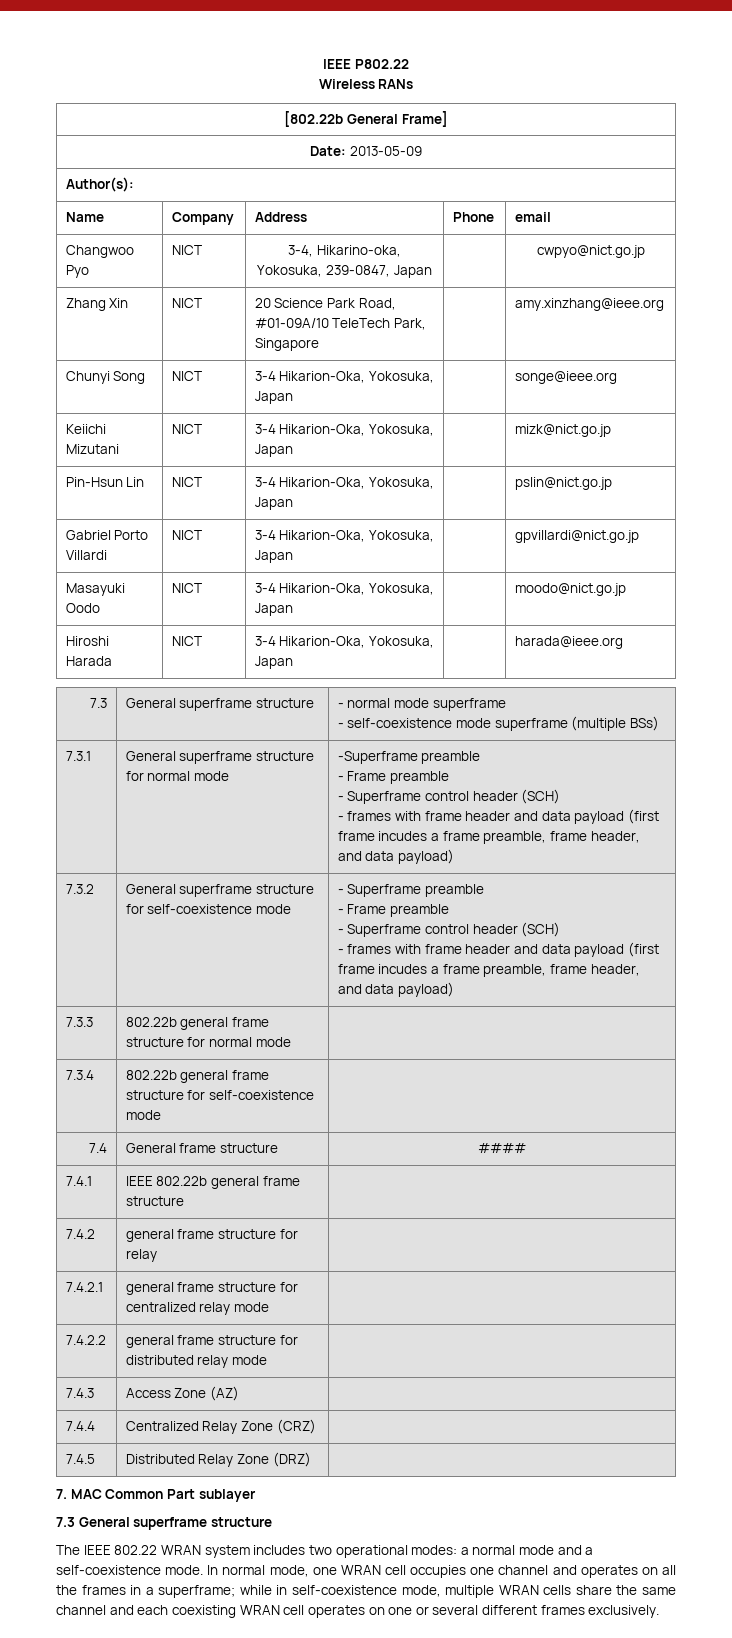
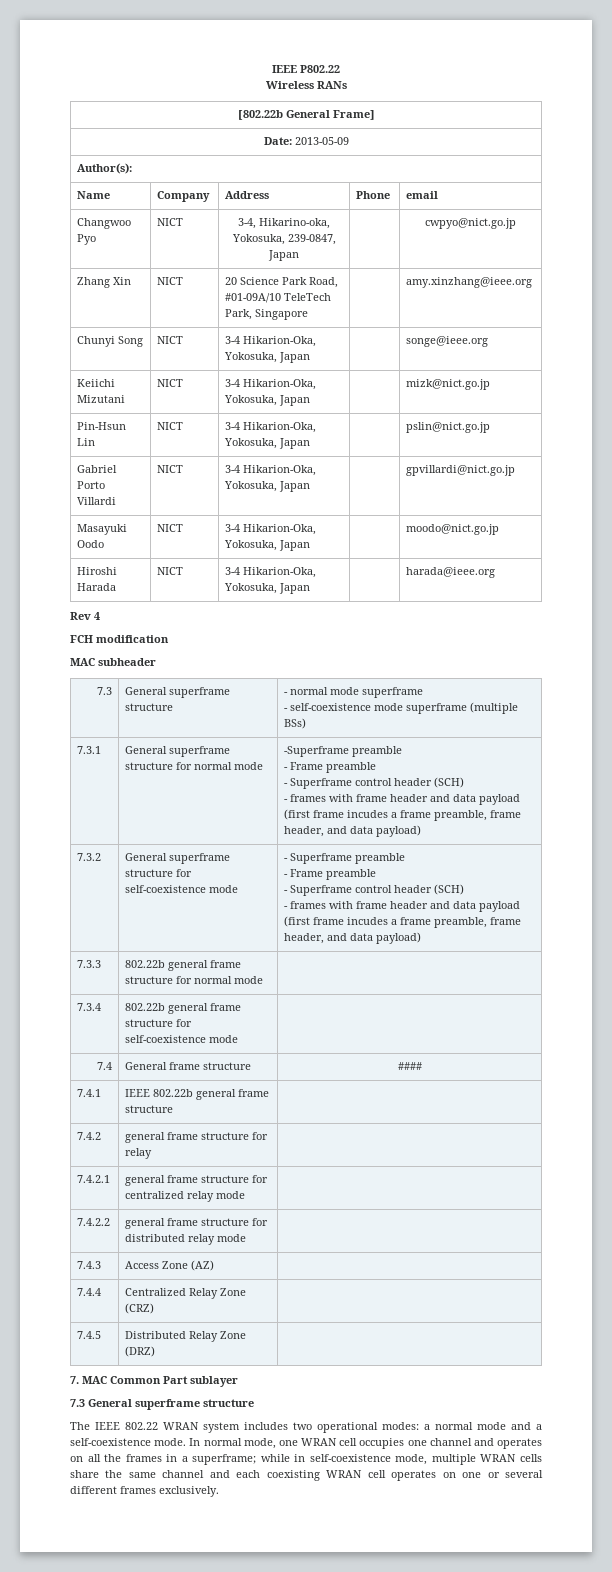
+ Rev 4
+ FCH modification
+ MAC subheader

